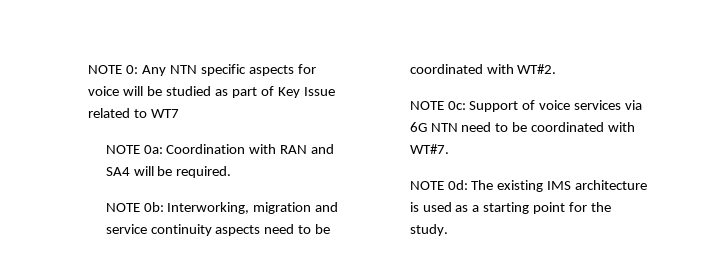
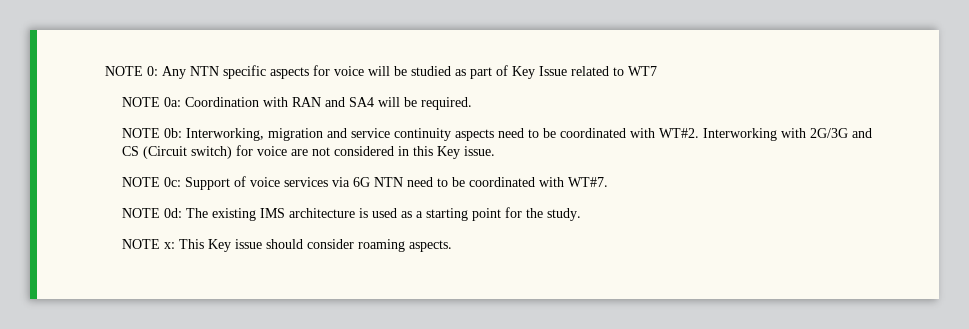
+ Interworking with 2G/3G and CS (Circuit switch) for voice are not considered in this Key issue.
+ NOTE x: This Key issue should consider roaming aspects.

